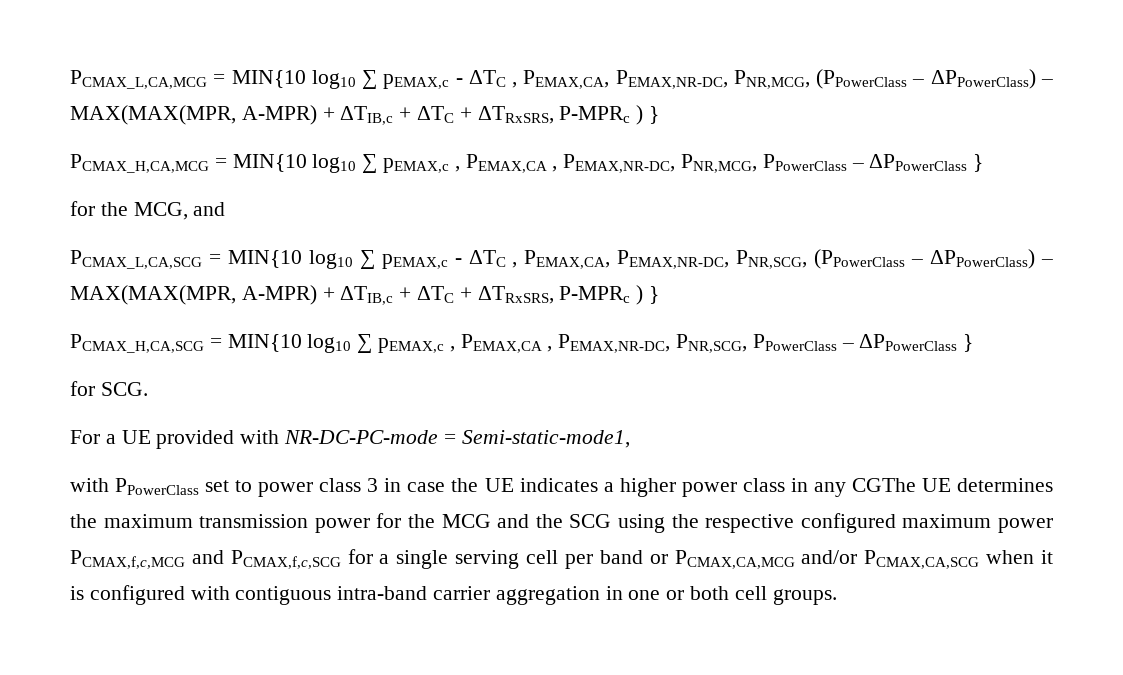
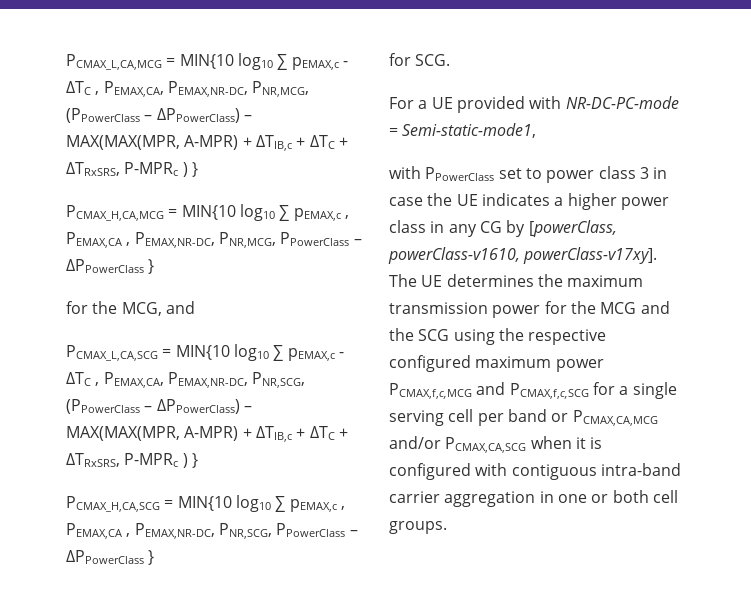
- with PPowerClass set to power class 3 in case the UE indicates a higher power class in any CGThe UE determines the maximum transmission power for the MCG and the SCG using the respective configured maximum power PCMAX,f,c,MCG and PCMAX,f,c,SCG for a single serving cell per band or PCMAX,CA,MCG and/or PCMAX,CA,SCG when it is configured with contiguous intra-band carrier aggregation in one or both cell groups.
+ with PPowerClass set to power class 3 in case the UE indicates a higher power class in any CG by [powerClass, powerClass-v1610, powerClass-v17xy]. The UE determines the maximum transmission power for the MCG and the SCG using the respective configured maximum power PCMAX,f,c,MCG and PCMAX,f,c,SCG for a single serving cell per band or PCMAX,CA,MCG and/or PCMAX,CA,SCG when it is configured with contiguous intra-band carrier aggregation in one or both cell groups.

